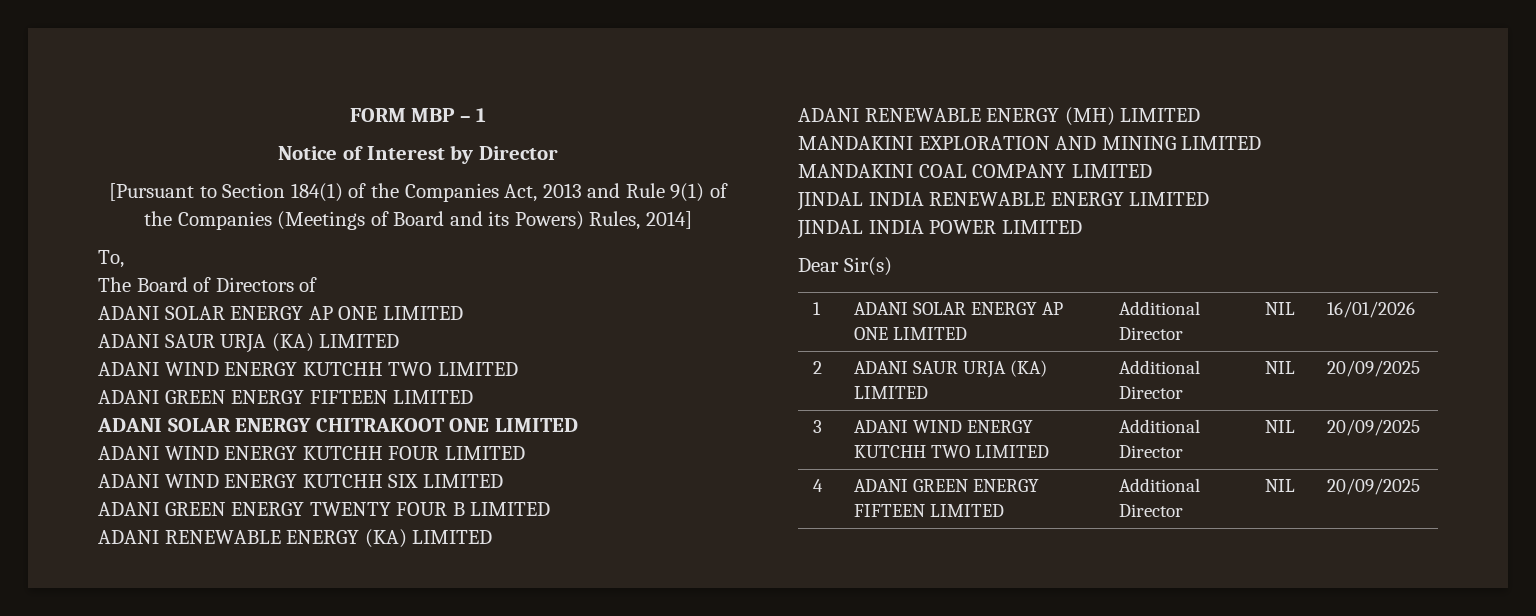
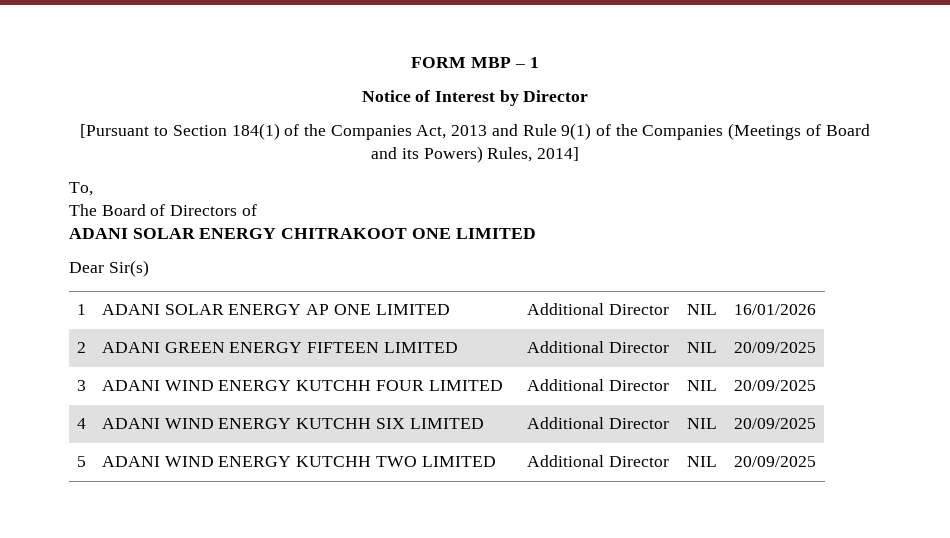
  The Board of Directors of
- ADANI SOLAR ENERGY AP ONE LIMITED
- ADANI SAUR URJA (KA) LIMITED
- ADANI WIND ENERGY KUTCHH TWO LIMITED
- ADANI GREEN ENERGY FIFTEEN LIMITED
- ADANI WIND ENERGY KUTCHH FOUR LIMITED
- ADANI WIND ENERGY KUTCHH SIX LIMITED
- ADANI GREEN ENERGY TWENTY FOUR B LIMITED
- ADANI RENEWABLE ENERGY (KA) LIMITED
- ADANI RENEWABLE ENERGY (MH) LIMITED
- MANDAKINI EXPLORATION AND MINING LIMITED
- MANDAKINI COAL COMPANY LIMITED
- JINDAL INDIA RENEWABLE ENERGY LIMITED
- JINDAL INDIA POWER LIMITED
- 2 | ADANI SAUR URJA (KA) LIMITED | Additional Director | NIL | 20/09/2025
+ 2 | ADANI GREEN ENERGY FIFTEEN LIMITED | Additional Director | NIL | 20/09/2025
- 3 | ADANI WIND ENERGY KUTCHH TWO LIMITED | Additional Director | NIL | 20/09/2025
+ 3 | ADANI WIND ENERGY KUTCHH FOUR LIMITED | Additional Director | NIL | 20/09/2025
- 4 | ADANI GREEN ENERGY FIFTEEN LIMITED | Additional Director | NIL | 20/09/2025
+ 4 | ADANI WIND ENERGY KUTCHH SIX LIMITED | Additional Director | NIL | 20/09/2025
+ 5 | ADANI WIND ENERGY KUTCHH TWO LIMITED | Additional Director | NIL | 20/09/2025

